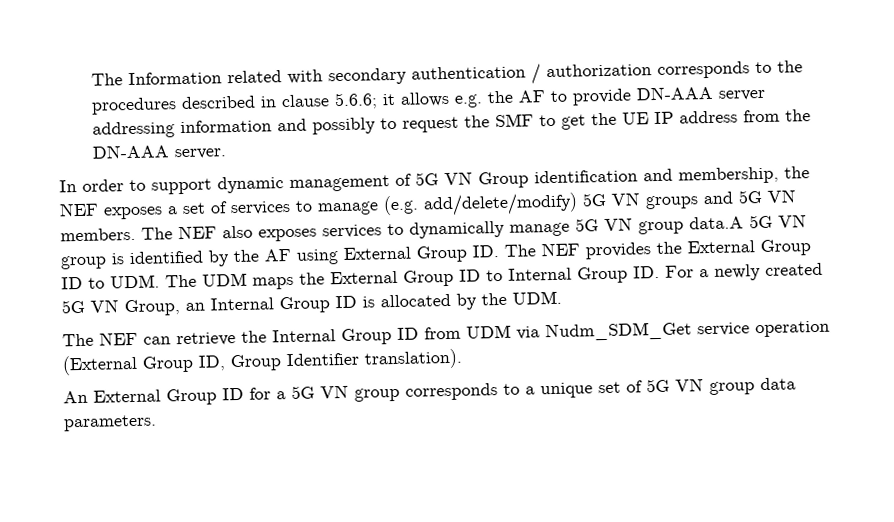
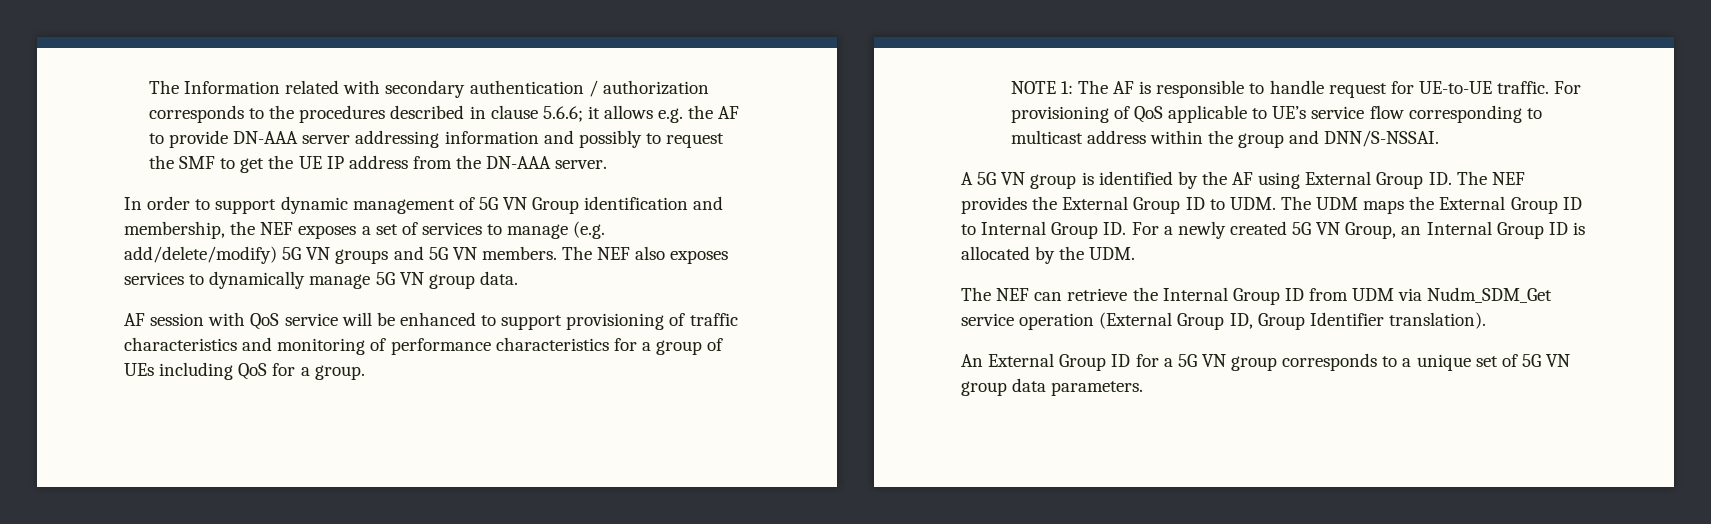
- The NEF also exposes services to dynamically manage 5G VN group data.A 5G VN group is identified by the AF using External Group ID. The NEF provides the External Group ID to UDM. The UDM maps the External Group ID to Internal Group ID. For a newly created 5G VN Group, an Internal Group ID is allocated by the UDM.
+ The NEF also exposes services to dynamically manage 5G VN group data.
+ AF session with QoS service will be enhanced to support provisioning of traffic characteristics and monitoring of performance characteristics for a group of UEs including QoS for a group.
+ NOTE 1: The AF is responsible to handle request for UE-to-UE traffic. For provisioning of QoS applicable to UE’s service flow corresponding to multicast address within the group and DNN/S-NSSAI.
+ A 5G VN group is identified by the AF using External Group ID. The NEF provides the External Group ID to UDM. The UDM maps the External Group ID to Internal Group ID. For a newly created 5G VN Group, an Internal Group ID is allocated by the UDM.

